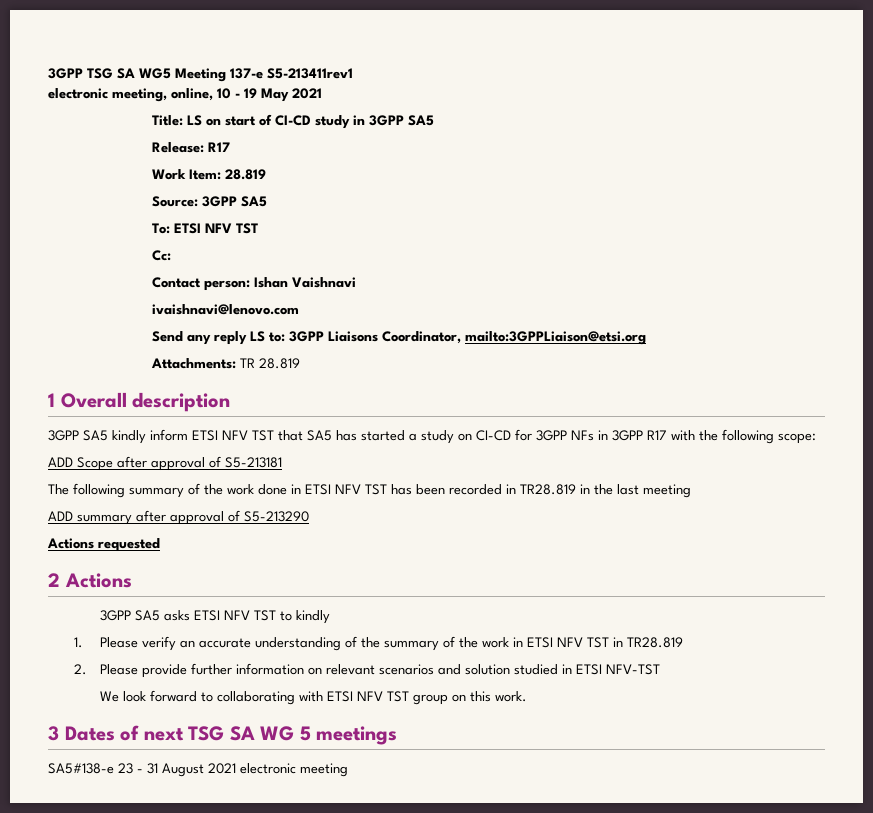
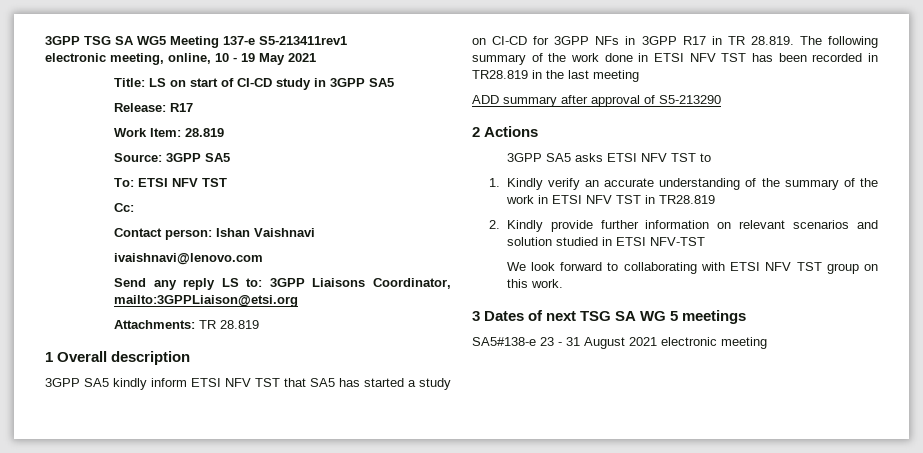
- 3GPP SA5 kindly inform ETSI NFV TST that SA5 has started a study on CI-CD for 3GPP NFs in 3GPP R17 with the following scope:
- ADD Scope after approval of S5-213181
- The following summary of the work done in ETSI NFV TST has been recorded in TR28.819 in the last meeting
+ 3GPP SA5 kindly inform ETSI NFV TST that SA5 has started a study on CI-CD for 3GPP NFs in 3GPP R17 in TR 28.819. The following summary of the work done in ETSI NFV TST has been recorded in TR28.819 in the last meeting
- Actions requested
- 3GPP SA5 asks ETSI NFV TST to kindly
+ 3GPP SA5 asks ETSI NFV TST to
- 1. Please verify an accurate understanding of the summary of the work in ETSI NFV TST in TR28.819
+ 1. Kindly verify an accurate understanding of the summary of the work in ETSI NFV TST in TR28.819
- 2. Please provide further information on relevant scenarios and solution studied in ETSI NFV-TST
+ 2. Kindly provide further information on relevant scenarios and solution studied in ETSI NFV-TST

